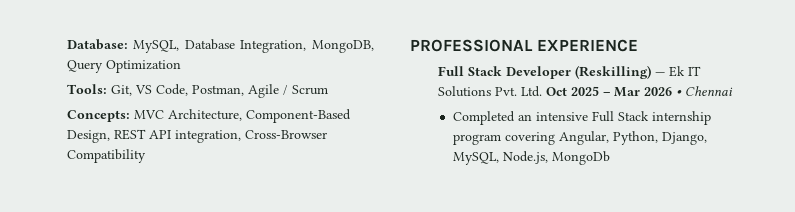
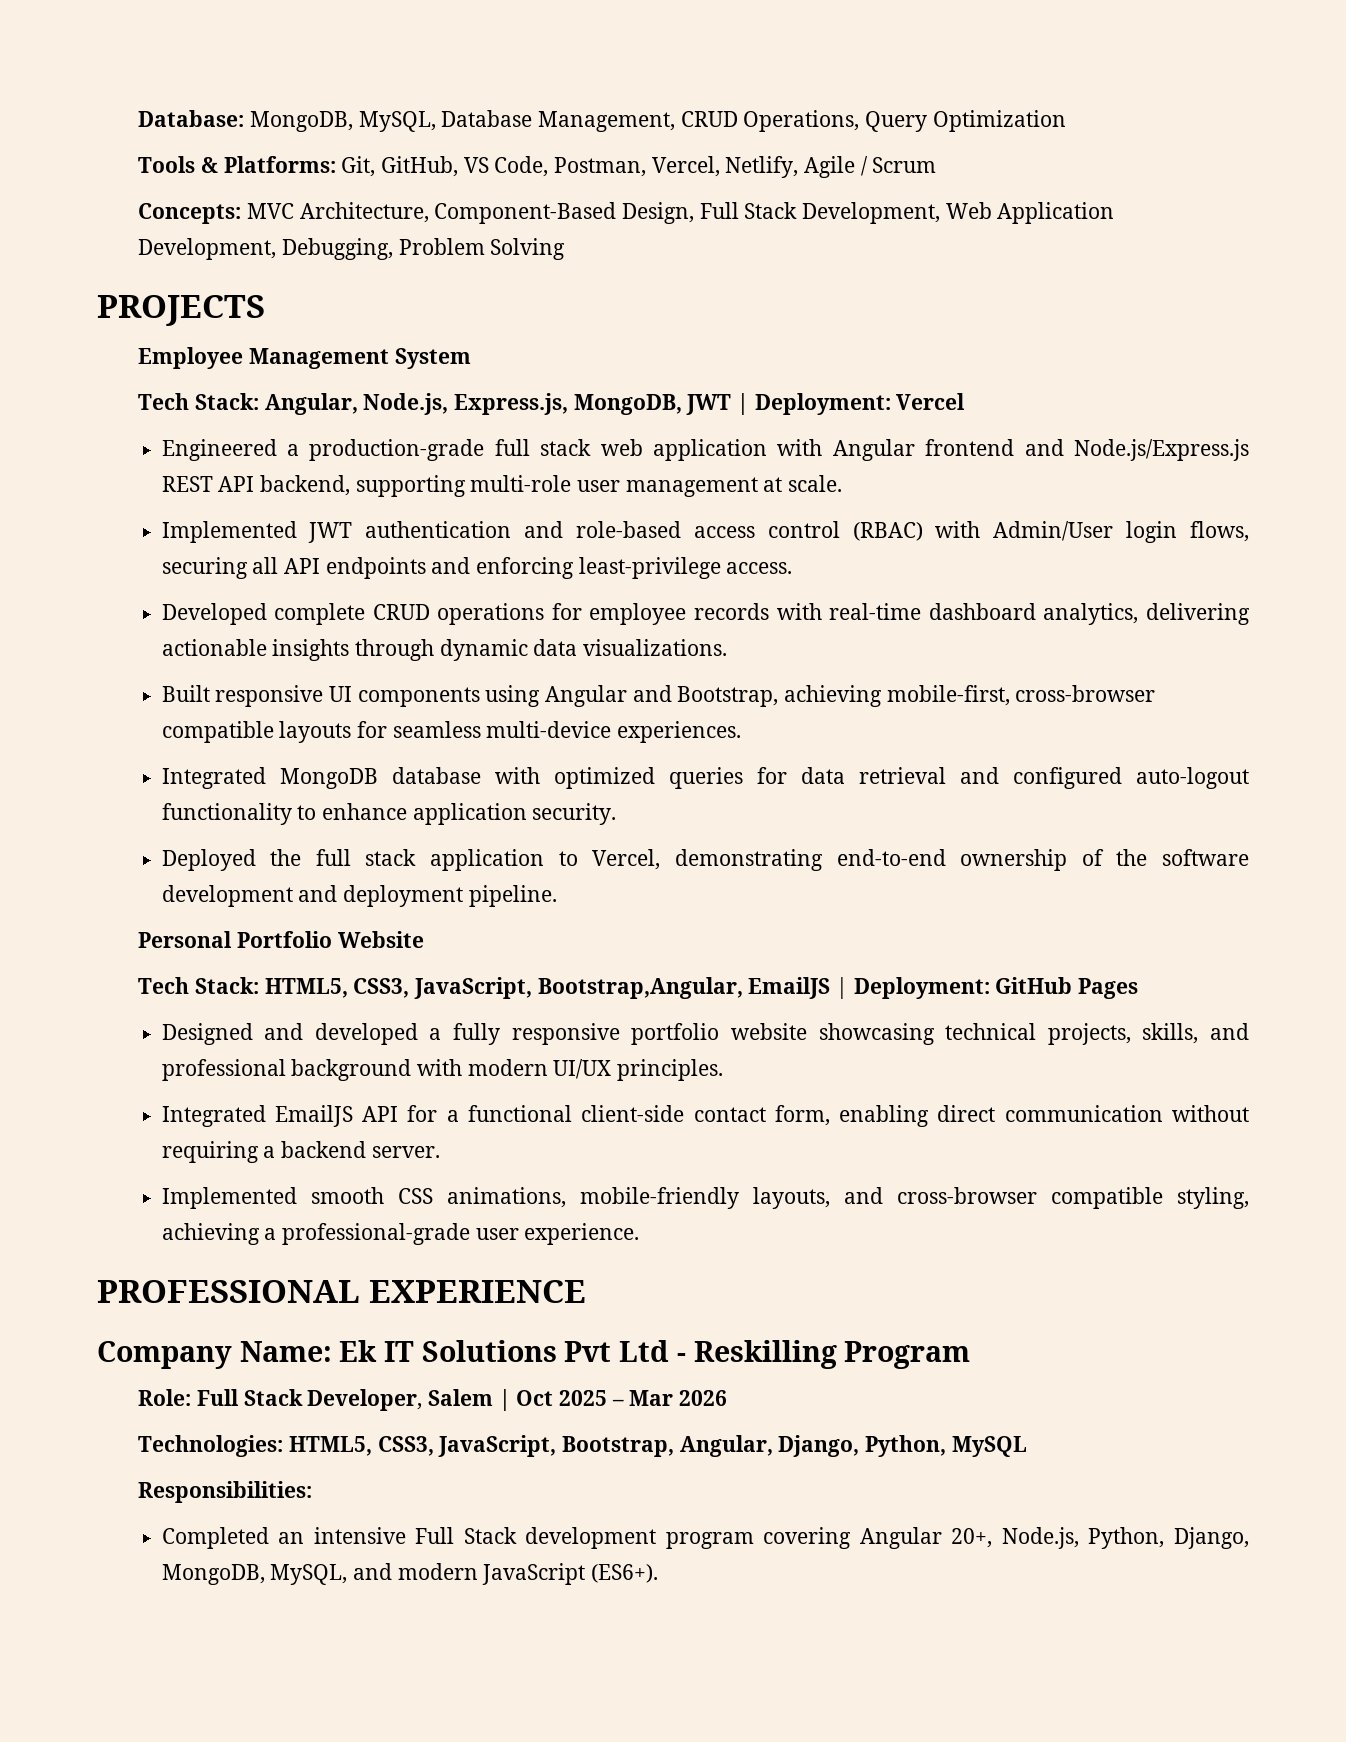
- Database: MySQL, Database Integration, MongoDB, Query Optimization
+ Database: MongoDB, MySQL, Database Management, CRUD Operations, Query Optimization
- Tools: Git, VS Code, Postman, Agile / Scrum
+ Tools & Platforms: Git, GitHub, VS Code, Postman, Vercel, Netlify, Agile / Scrum
- Concepts: MVC Architecture, Component-Based Design, REST API integration, Cross-Browser Compatibility
+ Concepts: MVC Architecture, Component-Based Design, Full Stack Development, Web Application Development, Debugging, Problem Solving
+ PROJECTS
+ Employee Management System
+ Tech Stack: Angular, Node.js, Express.js, MongoDB, JWT | Deployment: Vercel
+ Engineered a production-grade full stack web application with Angular frontend and Node.js/Express.js REST API backend, supporting multi-role user management at scale.
+ Implemented JWT authentication and role-based access control (RBAC) with Admin/User login flows, securing all API endpoints and enforcing least-privilege access.
+ Developed complete CRUD operations for employee records with real-time dashboard analytics, delivering actionable insights through dynamic data visualizations.
+ Built responsive UI components using Angular and Bootstrap, achieving mobile-first, cross-browser compatible layouts for seamless multi-device experiences.
+ Integrated MongoDB database with optimized queries for data retrieval and configured auto-logout functionality to enhance application security.
+ Deployed the full stack application to Vercel, demonstrating end-to-end ownership of the software development and deployment pipeline.
+ Personal Portfolio Website
+ Tech Stack: HTML5, CSS3, JavaScript, Bootstrap,Angular, EmailJS | Deployment: GitHub Pages
+ Designed and developed a fully responsive portfolio website showcasing technical projects, skills, and professional background with modern UI/UX principles.
+ Integrated EmailJS API for a functional client-side contact form, enabling direct communication without requiring a backend server.
+ Implemented smooth CSS animations, mobile-friendly layouts, and cross-browser compatible styling, achieving a professional-grade user experience.
  PROFESSIONAL EXPERIENCE
- Full Stack Developer (Reskilling) — Ek IT Solutions Pvt. Ltd. Oct 2025 – Mar 2026 • Chennai
+ Company Name: Ek IT Solutions Pvt Ltd - Reskilling Program
+ Role: Full Stack Developer, Salem | Oct 2025 – Mar 2026
+ Technologies: HTML5, CSS3, JavaScript, Bootstrap, Angular, Django, Python, MySQL
+ Responsibilities:
- Completed an intensive Full Stack internship program covering Angular, Python, Django, MySQL, Node.js, MongoDb
+ Completed an intensive Full Stack development program covering Angular 20+, Node.js, Python, Django, MongoDB, MySQL, and modern JavaScript (ES6+).

